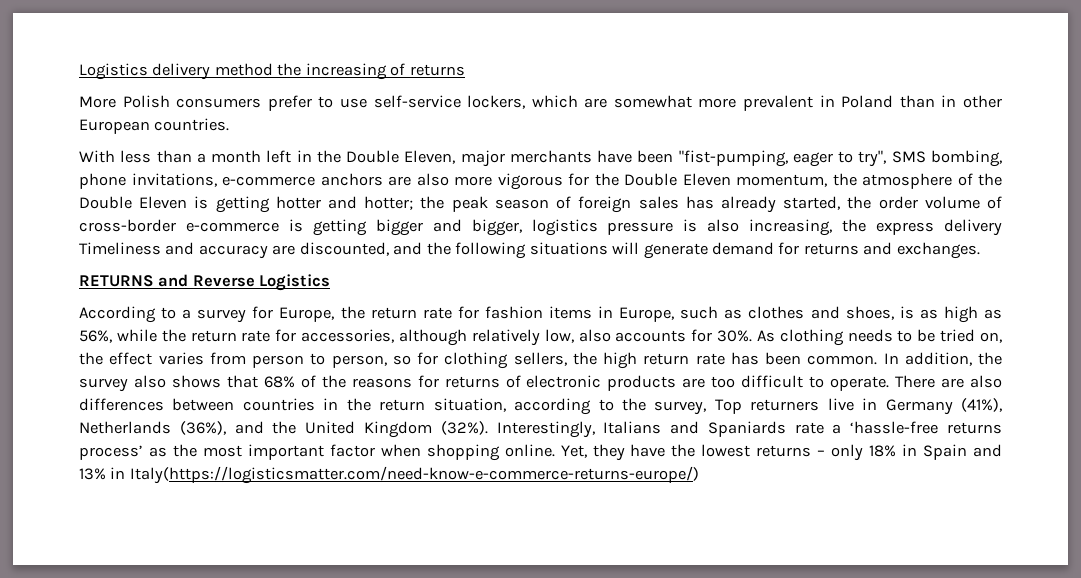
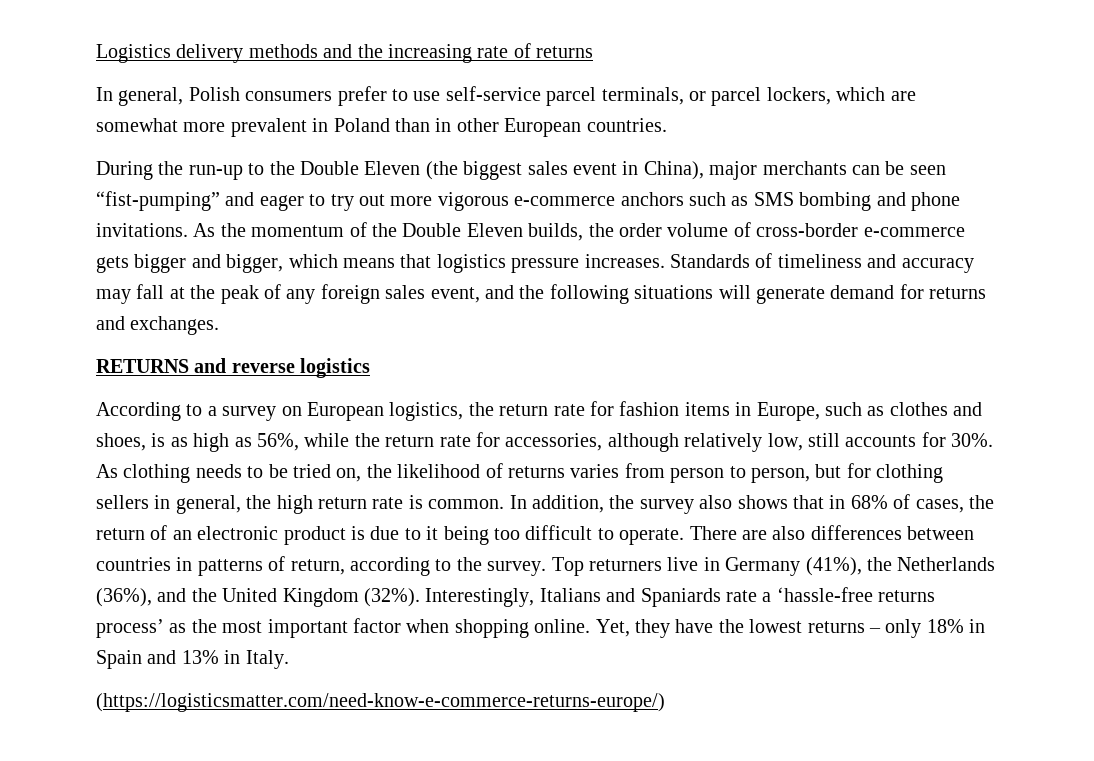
- Logistics delivery method the increasing of returns
+ Logistics delivery methods and the increasing rate of returns
- More Polish consumers prefer to use self-service lockers, which are somewhat more prevalent in Poland than in other European countries.
+ In general, Polish consumers prefer to use self-service parcel terminals, or parcel lockers, which are somewhat more prevalent in Poland than in other European countries.
- With less than a month left in the Double Eleven, major merchants have been "fist-pumping, eager to try", SMS bombing, phone invitations, e-commerce anchors are also more vigorous for the Double Eleven momentum, the atmosphere of the Double Eleven is getting hotter and hotter; the peak season of foreign sales has already started, the order volume of cross-border e-commerce is getting bigger and bigger, logistics pressure is also increasing, the express delivery Timeliness and accuracy are discounted, and the following situations will generate demand for returns and exchanges.
+ During the run-up to the Double Eleven (the biggest sales event in China), major merchants can be seen “fist-pumping” and eager to try out more vigorous e-commerce anchors such as SMS bombing and phone invitations. As the momentum of the Double Eleven builds, the order volume of cross-border e-commerce gets bigger and bigger, which means that logistics pressure increases. Standards of timeliness and accuracy may fall at the peak of any foreign sales event, and the following situations will generate demand for returns and exchanges.
- RETURNS and Reverse Logistics
+ RETURNS and reverse logistics
- According to a survey for Europe, the return rate for fashion items in Europe, such as clothes and shoes, is as high as 56%, while the return rate for accessories, although relatively low, also accounts for 30%.
+ According to a survey on European logistics, the return rate for fashion items in Europe, such as clothes and shoes, is as high as 56%, while the return rate for accessories, although relatively low, still accounts for 30%.
- As clothing needs to be tried on, the effect varies from person to person, so for clothing sellers, the high return rate has been common.
+ As clothing needs to be tried on, the likelihood of returns varies from person to person, but for clothing sellers in general, the high return rate is common.
- In addition, the survey also shows that 68% of the reasons for returns of electronic products are too difficult to operate.
+ In addition, the survey also shows that in 68% of cases, the return of an electronic product is due to it being too difficult to operate.
- There are also differences between countries in the return situation, according to the survey, Top returners live in Germany (41%), Netherlands (36%), and the United Kingdom (32%).
+ There are also differences between countries in patterns of return, according to the survey. Top returners live in Germany (41%), the Netherlands (36%), and the United Kingdom (32%).
- Yet, they have the lowest returns – only 18% in Spain and 13% in Italy(https://logisticsmatter.com/need-know-e-commerce-returns-europe/)
+ Yet, they have the lowest returns – only 18% in Spain and 13% in Italy.
+ (https://logisticsmatter.com/need-know-e-commerce-returns-europe/)

